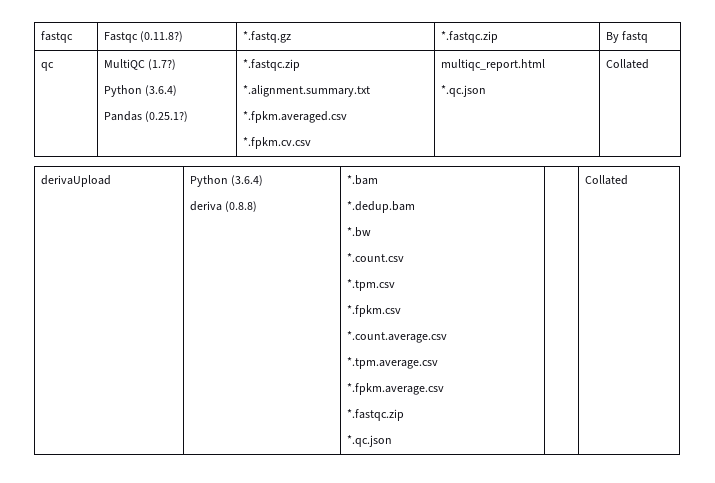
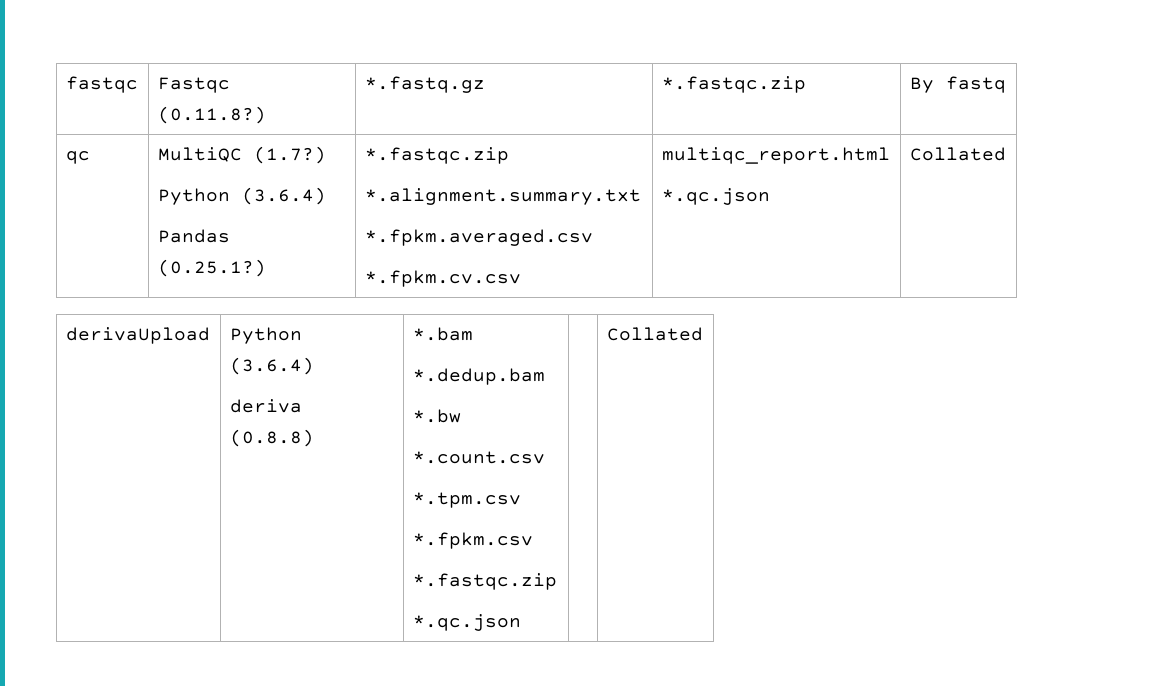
  derivaUpload | Python (3.6.4)
  deriva (0.8.8) | *.bam
  *.dedup.bam
  *.bw
  *.count.csv
  *.tpm.csv
  *.fpkm.csv
- *.count.average.csv
- *.tpm.average.csv
- *.fpkm.average.csv

